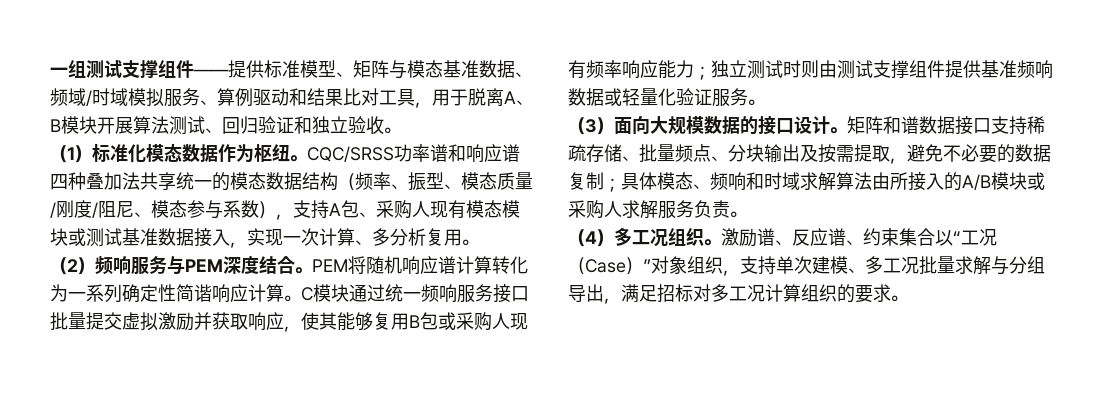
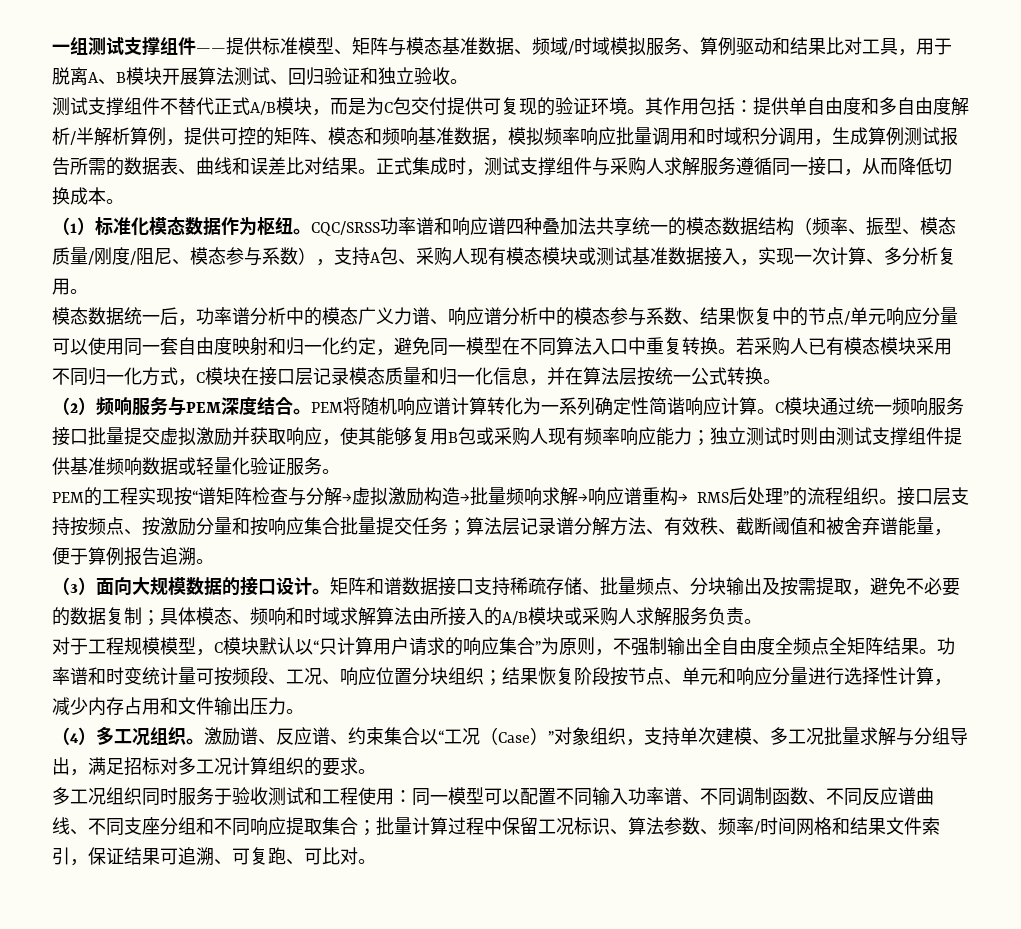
+ 测试支撑组件不替代正式A/B模块，而是为C包交付提供可复现的验证环境。其作用包括：提供单自由度和多自由度解析/半解析算例，提供可控的矩阵、模态和频响基准数据，模拟频率响应批量调用和时域积分调用，生成算例测试报告所需的数据表、曲线和误差比对结果。正式集成时，测试支撑组件与采购人求解服务遵循同一接口，从而降低切换成本。
+ 模态数据统一后，功率谱分析中的模态广义力谱、响应谱分析中的模态参与系数、结果恢复中的节点/单元响应分量可以使用同一套自由度映射和归一化约定，避免同一模型在不同算法入口中重复转换。若采购人已有模态模块采用不同归一化方式，C模块在接口层记录模态质量和归一化信息，并在算法层按统一公式转换。
+ PEM的工程实现按“谱矩阵检查与分解→虚拟激励构造→批量频响求解→响应谱重构→ RMS后处理”的流程组织。接口层支持按频点、按激励分量和按响应集合批量提交任务；算法层记录谱分解方法、有效秩、截断阈值和被舍弃谱能量，便于算例报告追溯。
+ 对于工程规模模型，C模块默认以“只计算用户请求的响应集合”为原则，不强制输出全自由度全频点全矩阵结果。功率谱和时变统计量可按频段、工况、响应位置分块组织；结果恢复阶段按节点、单元和响应分量进行选择性计算，减少内存占用和文件输出压力。
+ 多工况组织同时服务于验收测试和工程使用：同一模型可以配置不同输入功率谱、不同调制函数、不同反应谱曲线、不同支座分组和不同响应提取集合；批量计算过程中保留工况标识、算法参数、频率/时间网格和结果文件索引，保证结果可追溯、可复跑、可比对。

